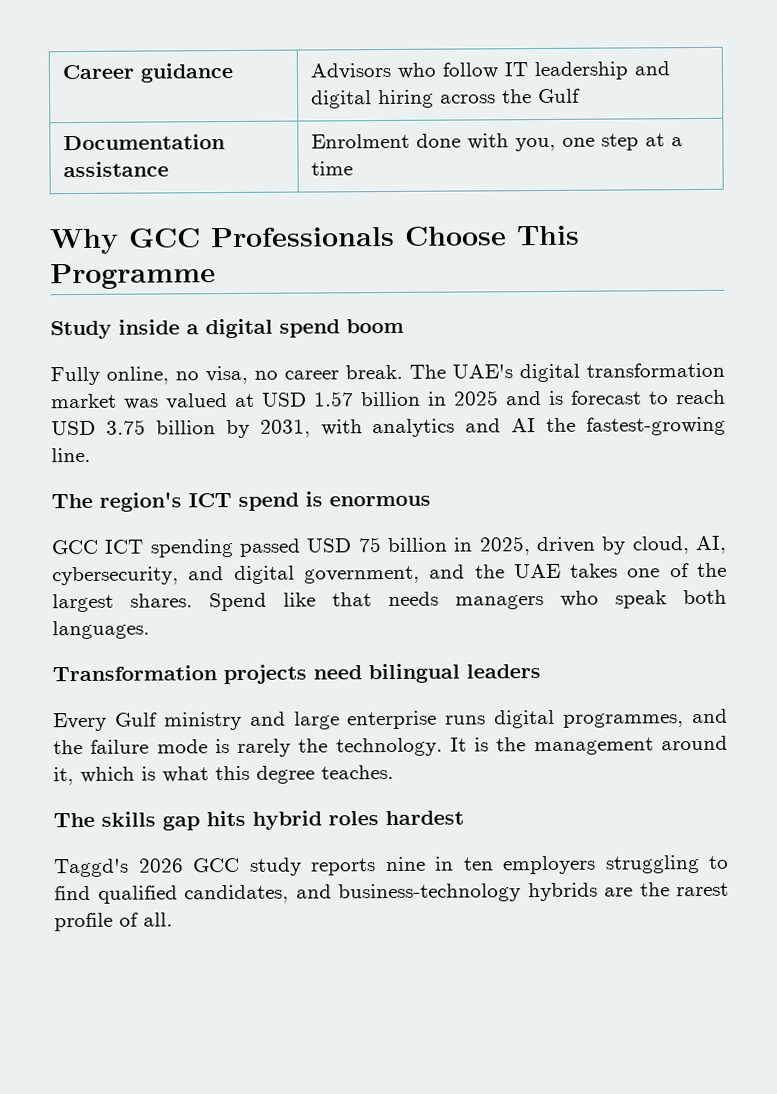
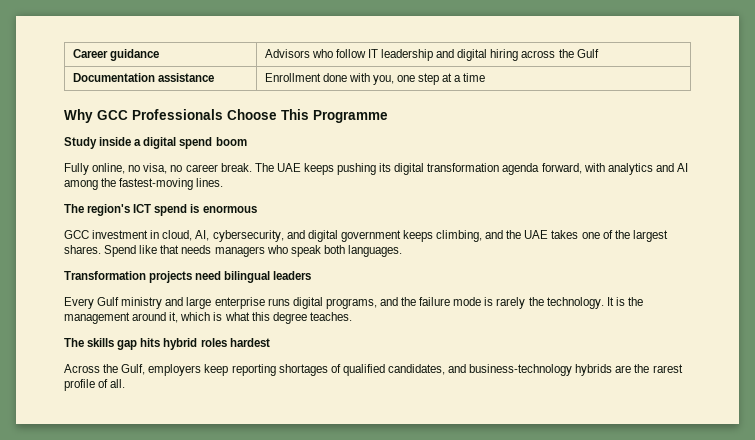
- Documentation assistance | Enrolment done with you, one step at a time
+ Documentation assistance | Enrollment done with you, one step at a time
- The UAE's digital transformation market was valued at USD 1.57 billion in 2025 and is forecast to reach USD 3.75 billion by 2031, with analytics and AI the fastest-growing line.
+ The UAE keeps pushing its digital transformation agenda forward, with analytics and AI among the fastest-moving lines.
- GCC ICT spending passed USD 75 billion in 2025, driven by cloud, AI, cybersecurity, and digital government, and the UAE takes one of the largest shares.
+ GCC investment in cloud, AI, cybersecurity, and digital government keeps climbing, and the UAE takes one of the largest shares.
- Every Gulf ministry and large enterprise runs digital programmes, and the failure mode is rarely the technology.
+ Every Gulf ministry and large enterprise runs digital programs, and the failure mode is rarely the technology.
- Taggd's 2026 GCC study reports nine in ten employers struggling to find qualified candidates, and business-technology hybrids are the rarest profile of all.
+ Across the Gulf, employers keep reporting shortages of qualified candidates, and business-technology hybrids are the rarest profile of all.

